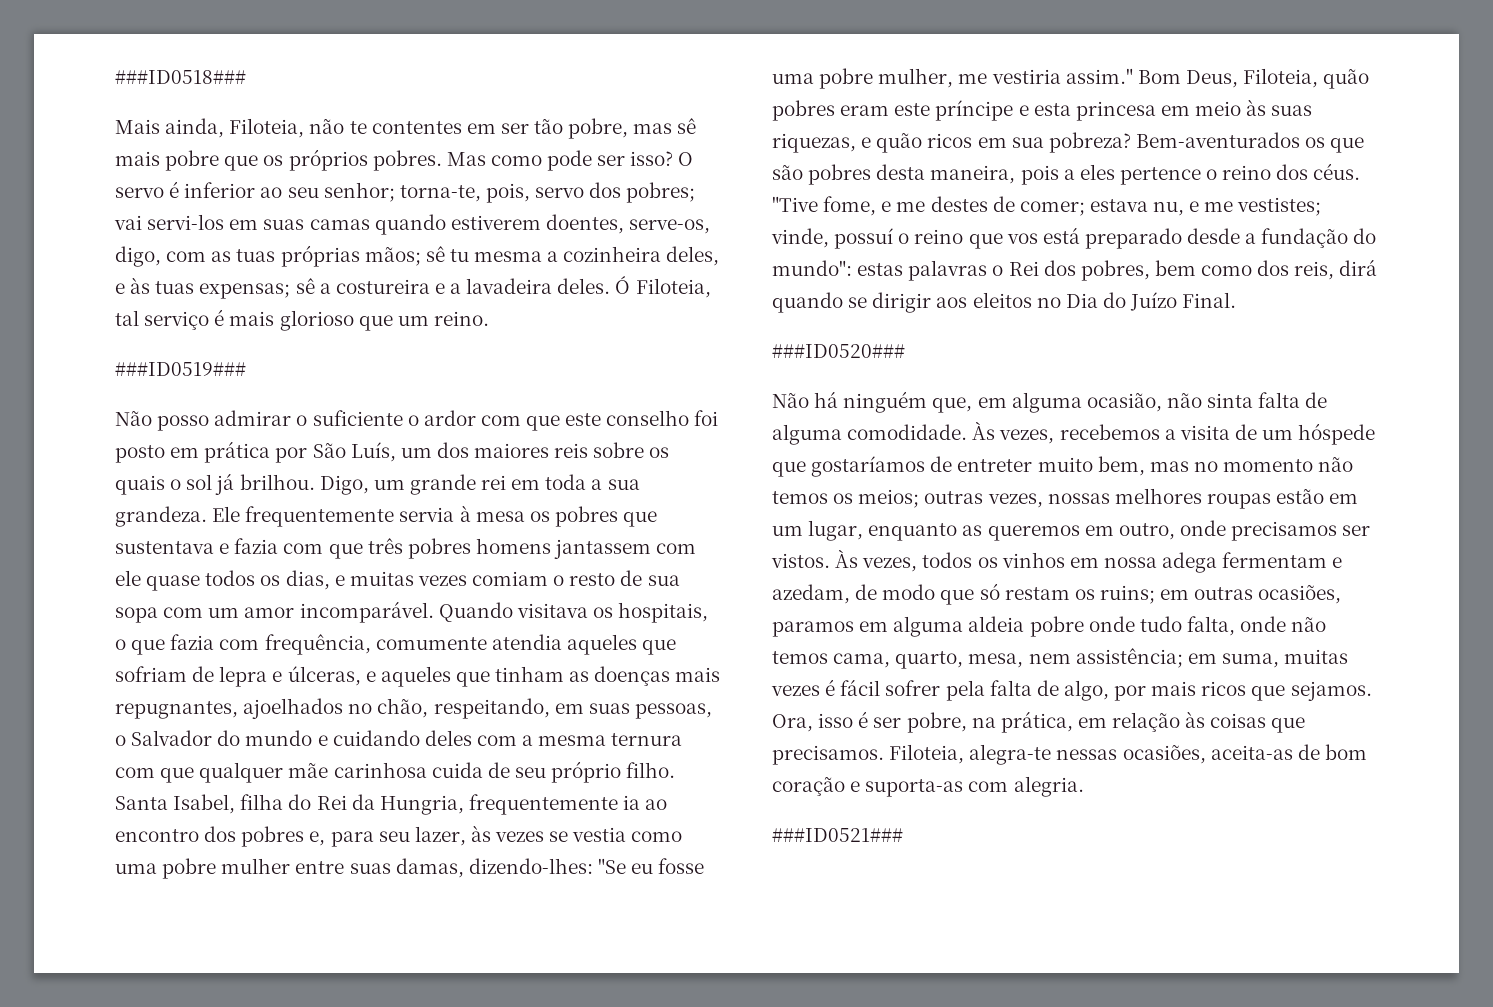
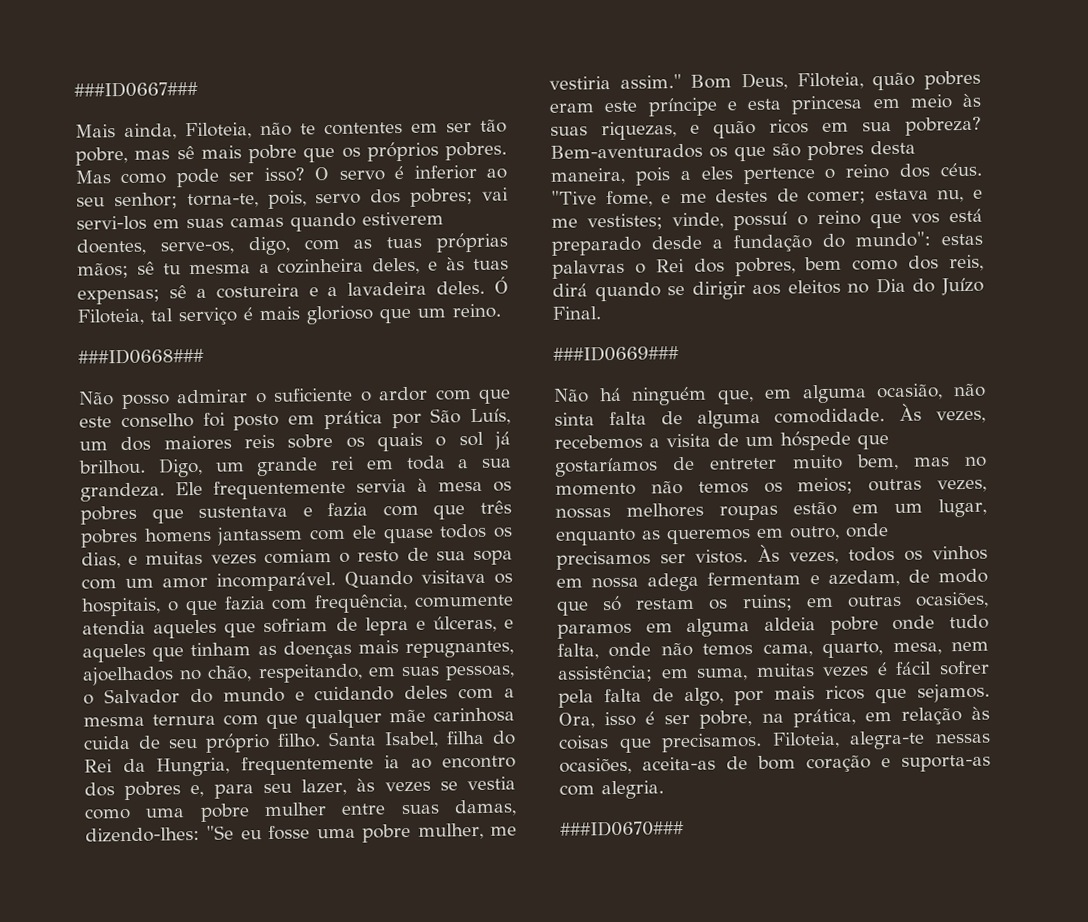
- ###ID0518###
+ ###ID0667###
- ###ID0519###
+ ###ID0668###
- ###ID0520###
+ ###ID0669###
- ###ID0521###
+ ###ID0670###

